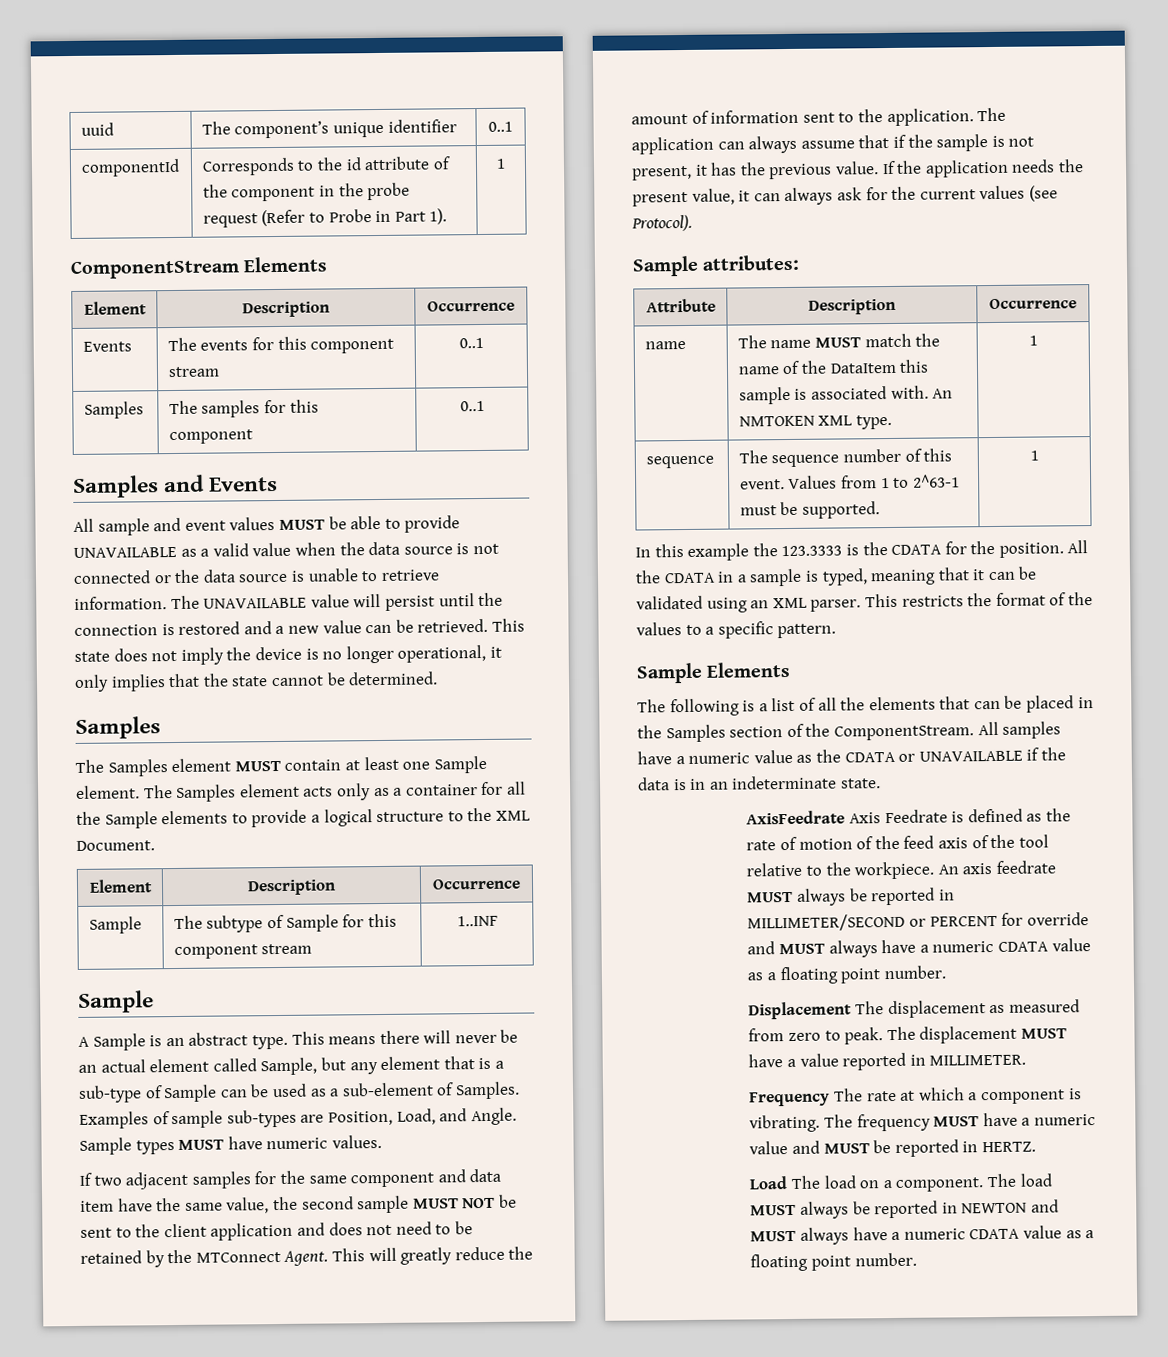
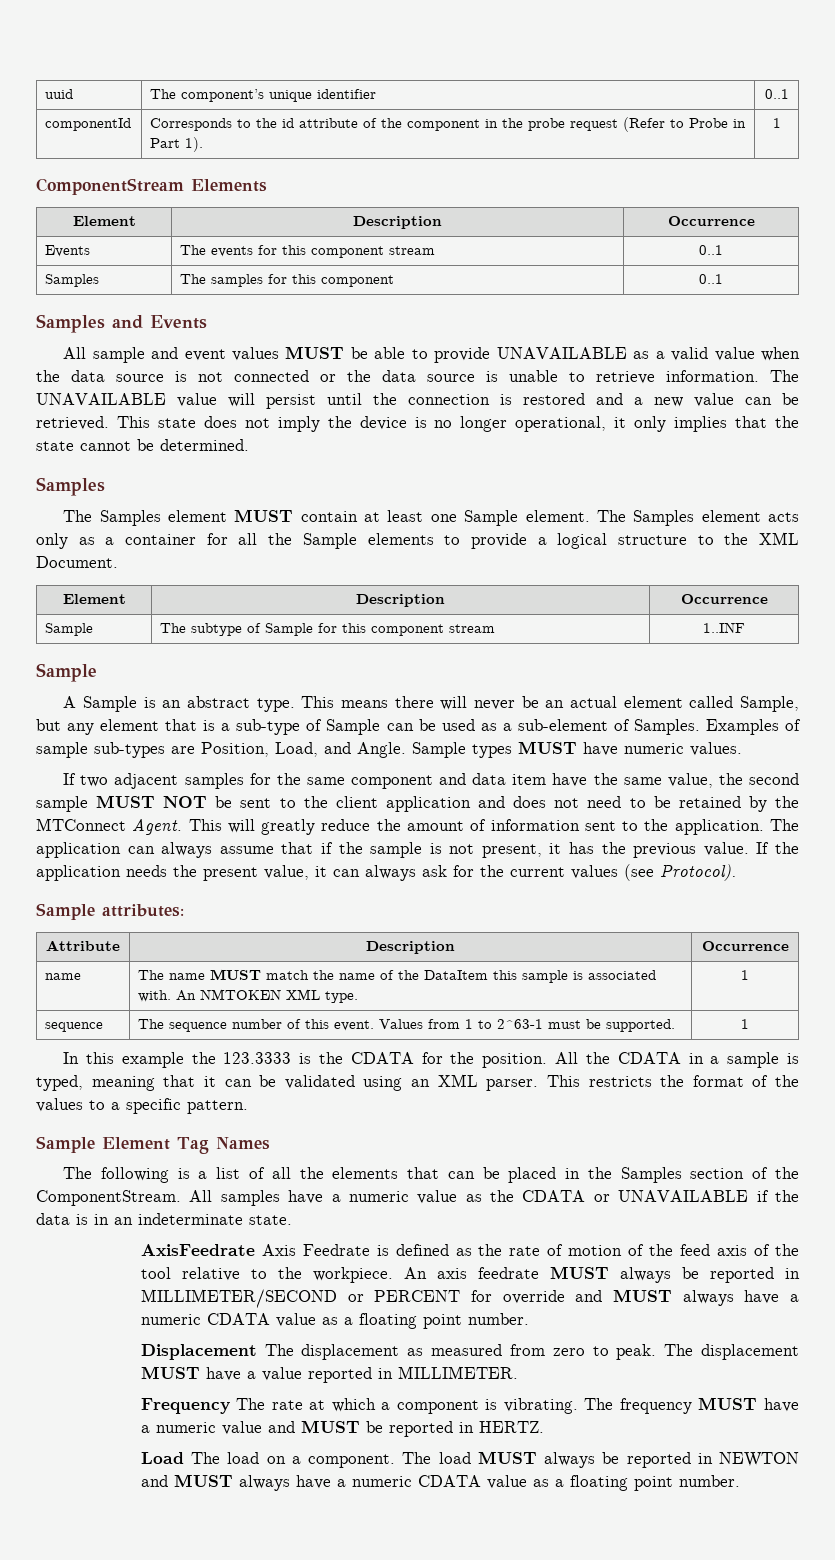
- Sample Elements
+ Sample Element Tag Names

